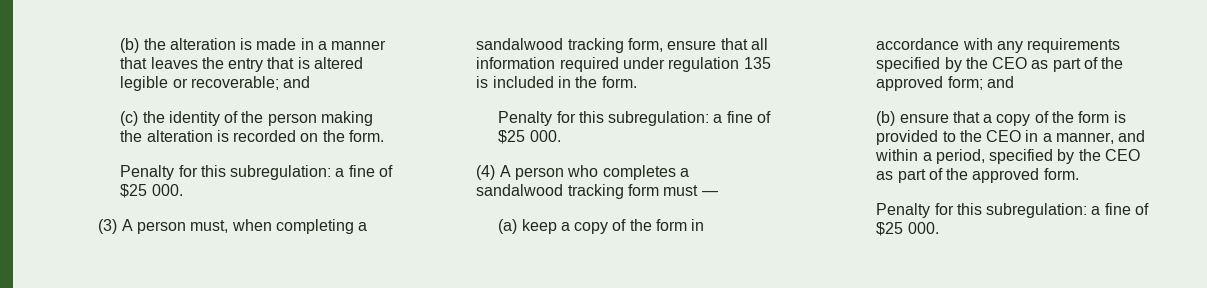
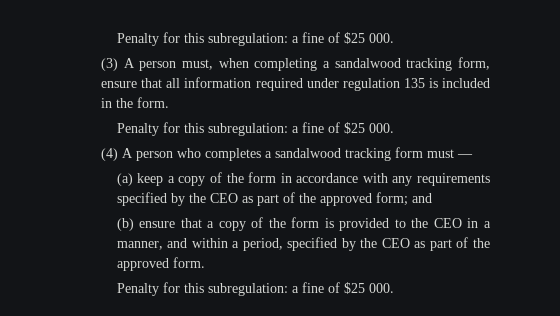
- (b) the alteration is made in a manner that leaves the entry that is altered legible or recoverable; and
- (c) the identity of the person making the alteration is recorded on the form.

